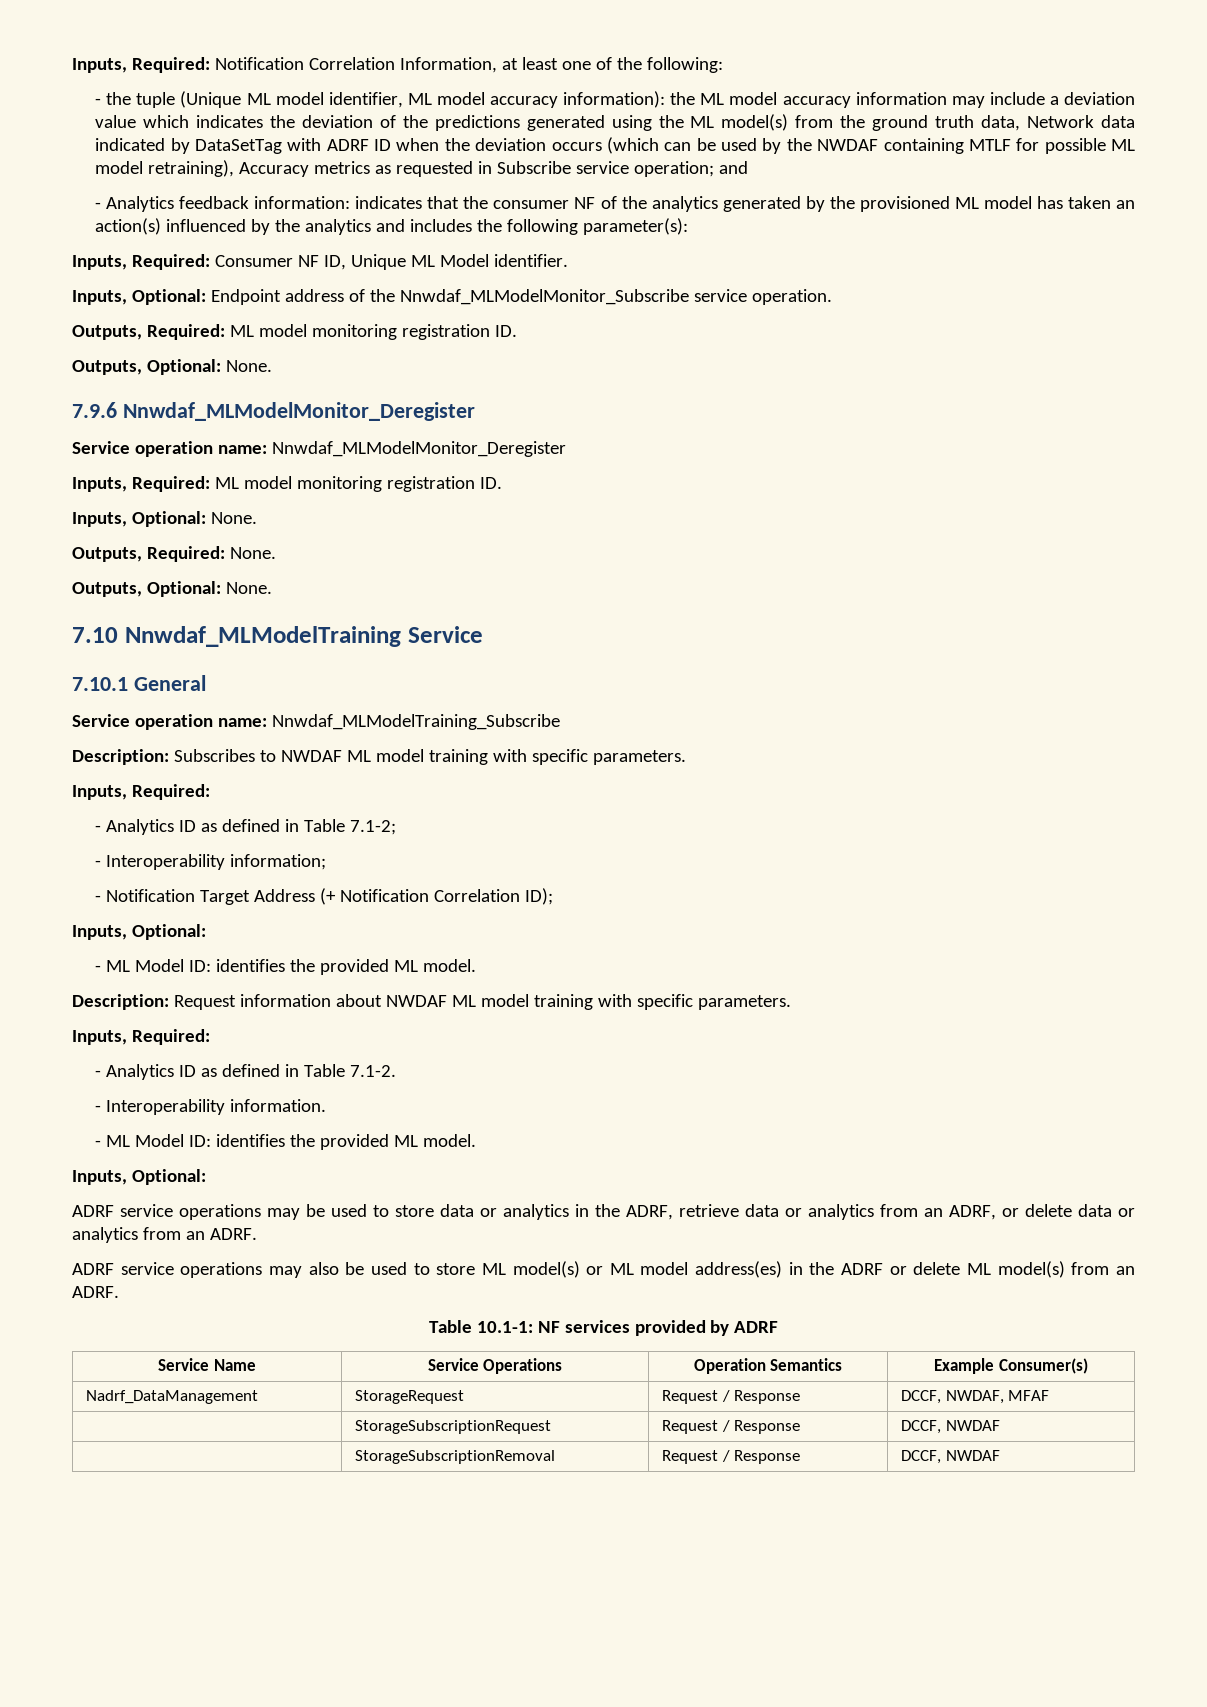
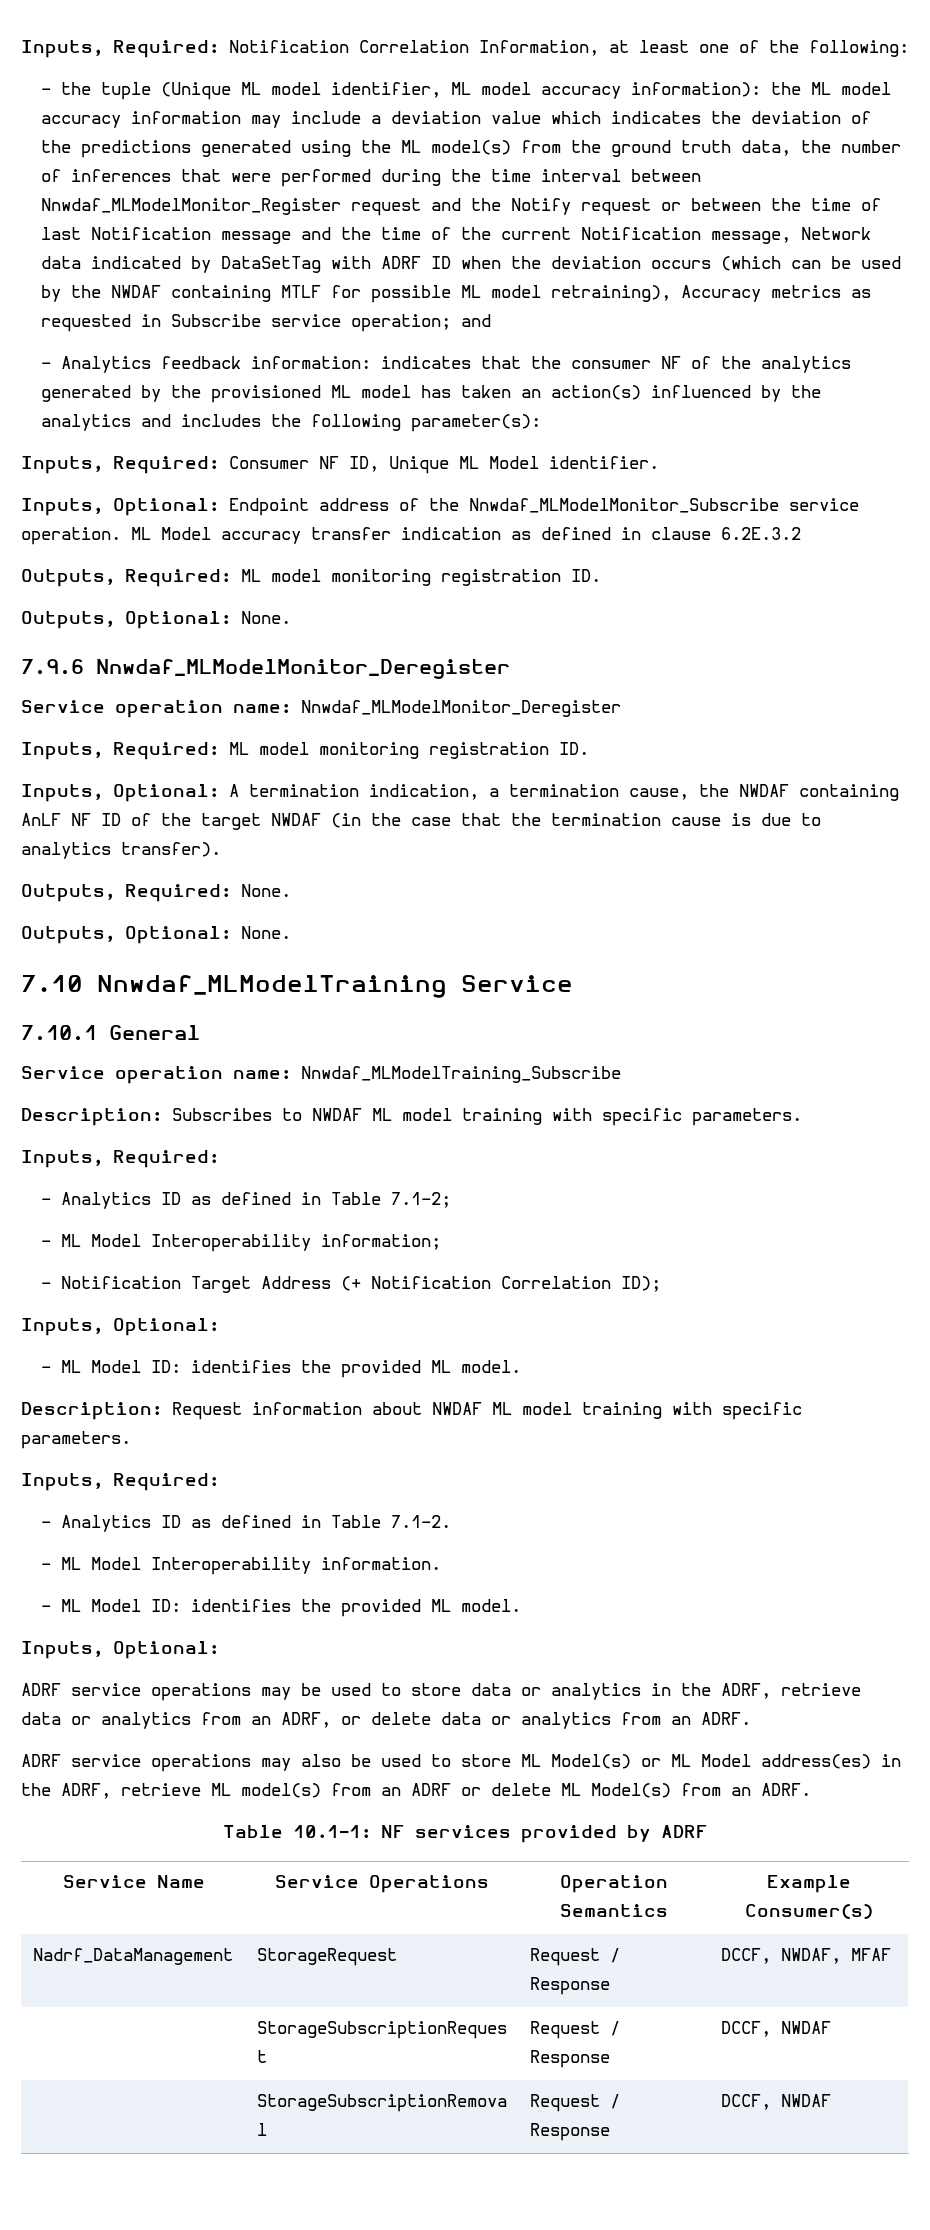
- the ML model accuracy information may include a deviation value which indicates the deviation of the predictions generated using the ML model(s) from the ground truth data, Network data indicated by DataSetTag with ADRF ID when the deviation occurs (which can be used by the NWDAF containing MTLF for possible ML model retraining), Accuracy metrics as requested in Subscribe service operation;
+ the ML model accuracy information may include a deviation value which indicates the deviation of the predictions generated using the ML model(s) from the ground truth data, the number of inferences that were performed during the time interval between Nnwdaf_MLModelMonitor_Register request and the Notify request or between the time of last Notification message and the time of the current Notification message, Network data indicated by DataSetTag with ADRF ID when the deviation occurs (which can be used by the NWDAF containing MTLF for possible ML model retraining), Accuracy metrics as requested in Subscribe service operation;
+ ML Model accuracy transfer indication as defined in clause 6.2E.3.2
- Inputs, Optional: None.
+ Inputs, Optional: A termination indication, a termination cause, the NWDAF containing AnLF NF ID of the target NWDAF (in the case that the termination cause is due to analytics transfer).
- - Interoperability information;
+ - ML Model Interoperability information;
- - Interoperability information.
+ - ML Model Interoperability information.
- ADRF service operations may also be used to store ML model(s) or ML model address(es) in the ADRF or delete ML model(s) from an ADRF.
+ ADRF service operations may also be used to store ML Model(s) or ML Model address(es) in the ADRF, retrieve ML model(s) from an ADRF or delete ML Model(s) from an ADRF.

